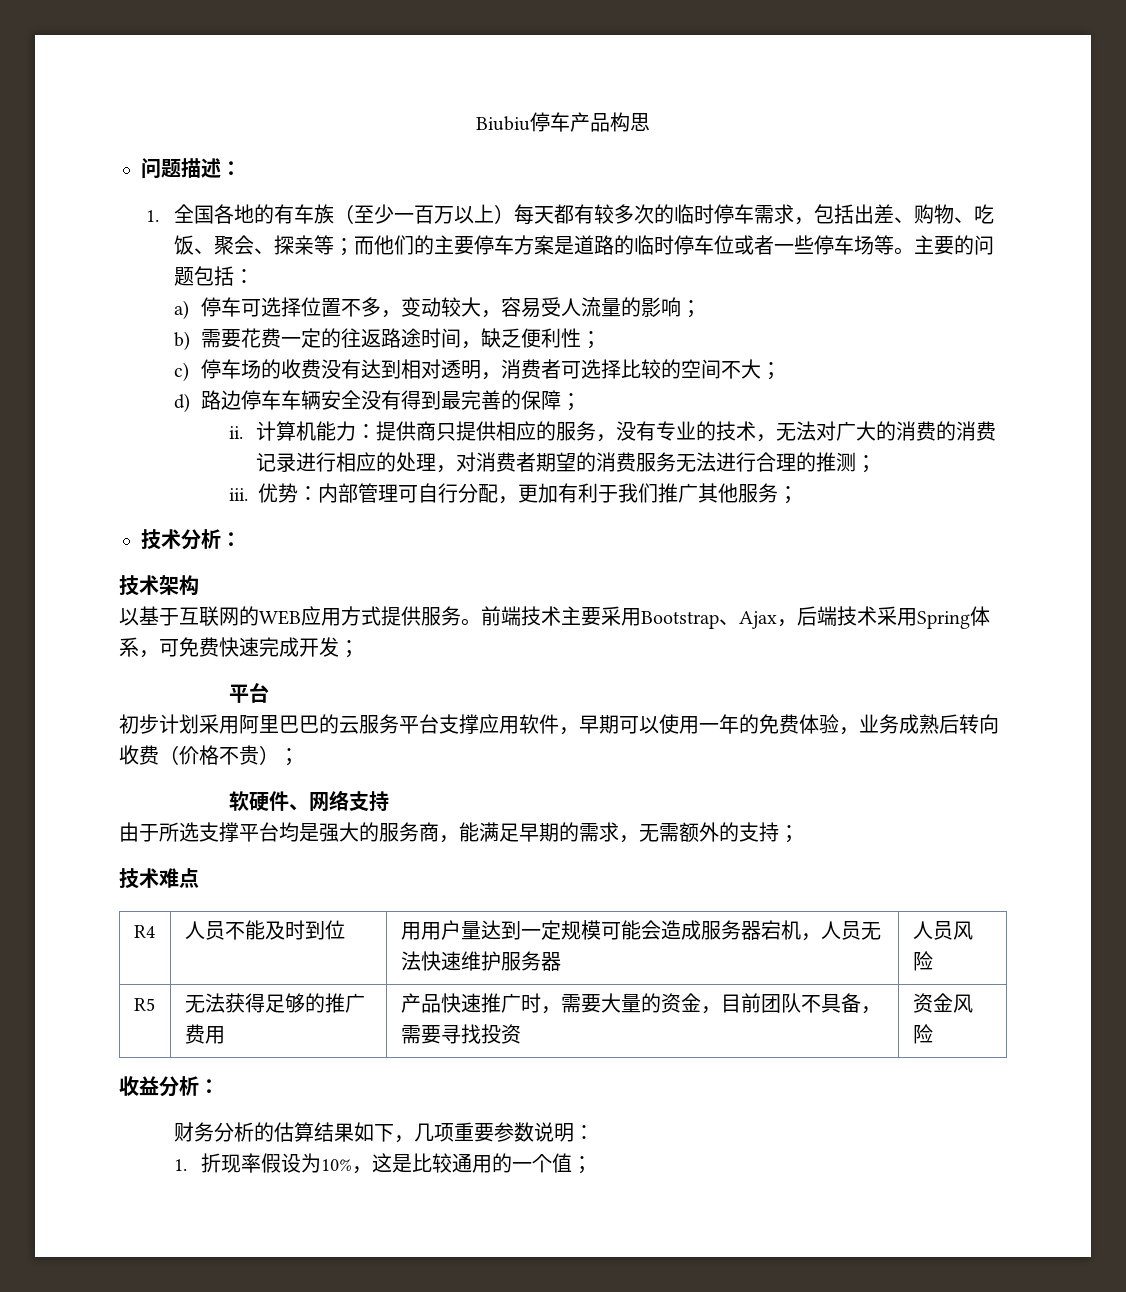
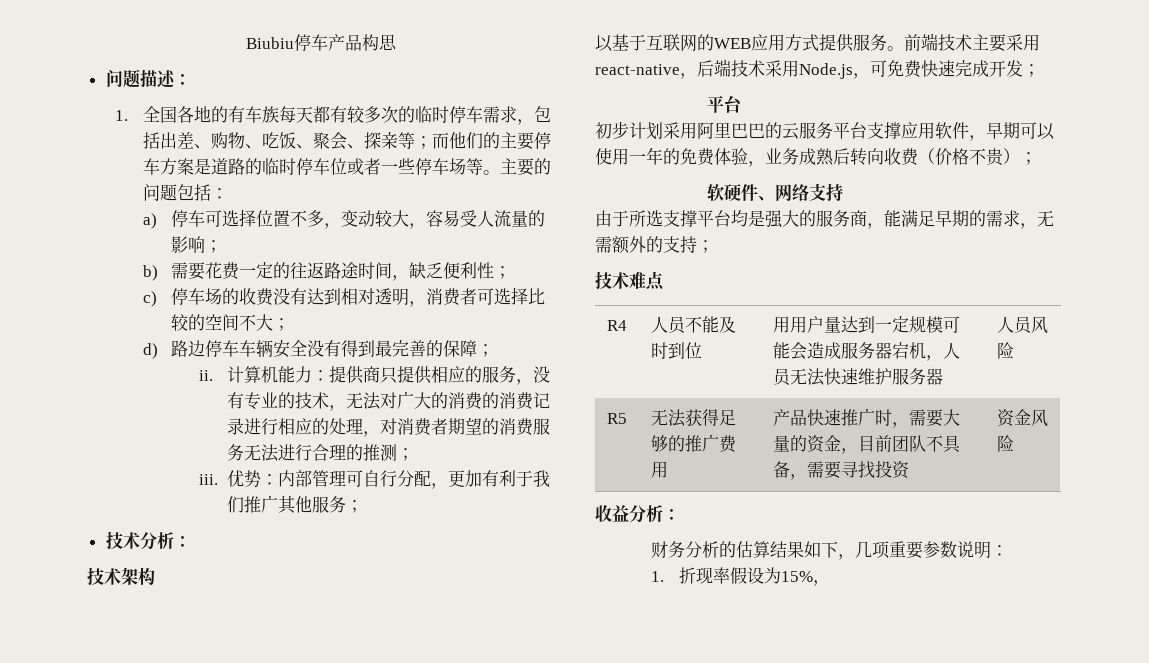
- 1.全国各地的有车族（至少一百万以上）每天都有较多次的临时停车需求，包括出差、购物、吃饭、聚会、探亲等；而他们的主要停车方案是道路的临时停车位或者一些停车场等。
+ 1.全国各地的有车族每天都有较多次的临时停车需求，包括出差、购物、吃饭、聚会、探亲等；而他们的主要停车方案是道路的临时停车位或者一些停车场等。
- 前端技术主要采用Bootstrap、Ajax，后端技术采用Spring体系，可免费快速完成开发；
+ 前端技术主要采用react-native，后端技术采用Node.js，可免费快速完成开发；
- 1.折现率假设为10%，这是比较通用的一个值；
+ 1.折现率假设为15%，

